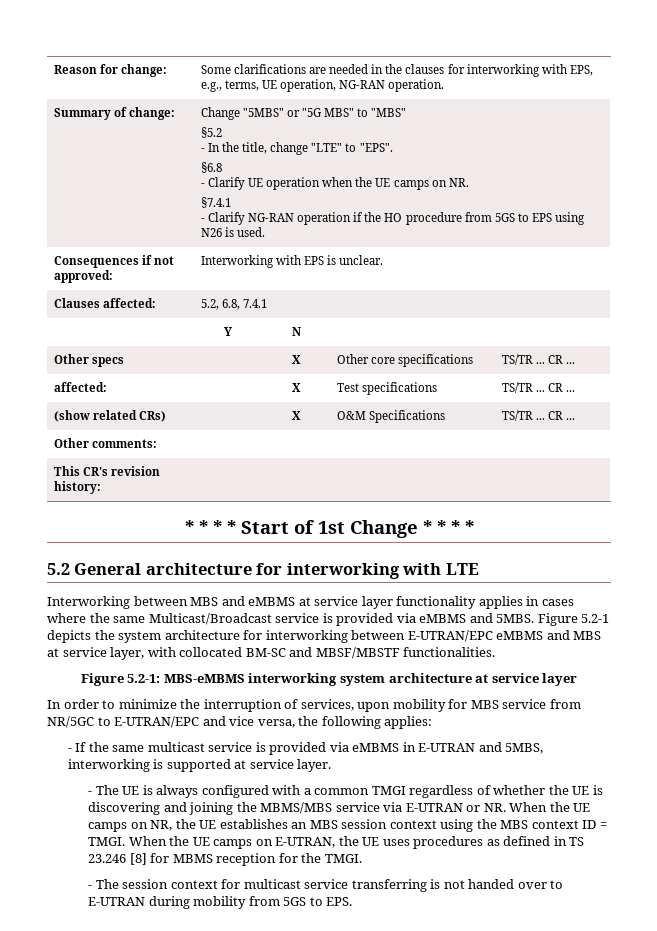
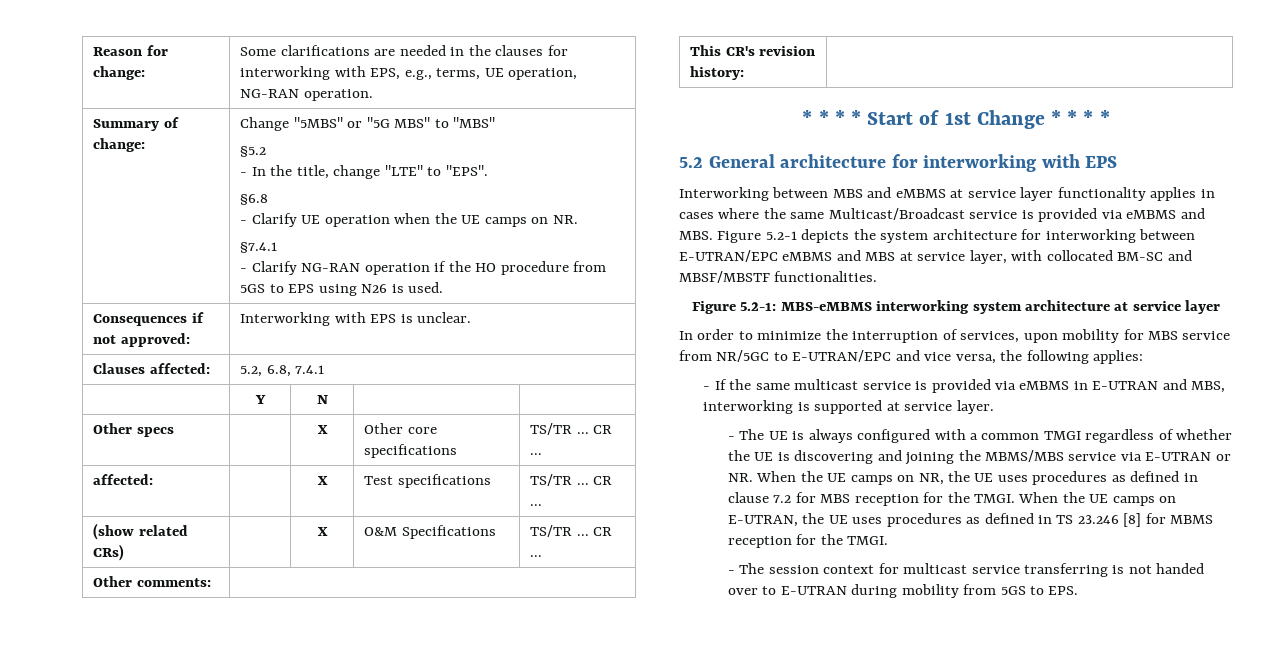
- 5.2 General architecture for interworking with LTE
+ 5.2 General architecture for interworking with EPS
- Interworking between MBS and eMBMS at service layer functionality applies in cases where the same Multicast/Broadcast service is provided via eMBMS and 5MBS. Figure 5.2-1 depicts the system architecture for interworking between E-UTRAN/EPC eMBMS and MBS at service layer, with collocated BM-SC and MBSF/MBSTF functionalities.
+ Interworking between MBS and eMBMS at service layer functionality applies in cases where the same Multicast/Broadcast service is provided via eMBMS and MBS. Figure 5.2-1 depicts the system architecture for interworking between E-UTRAN/EPC eMBMS and MBS at service layer, with collocated BM-SC and MBSF/MBSTF functionalities.
- - If the same multicast service is provided via eMBMS in E-UTRAN and 5MBS, interworking is supported at service layer.
+ - If the same multicast service is provided via eMBMS in E-UTRAN and MBS, interworking is supported at service layer.
- - The UE is always configured with a common TMGI regardless of whether the UE is discovering and joining the MBMS/MBS service via E-UTRAN or NR. When the UE camps on NR, the UE establishes an MBS session context using the MBS context ID = TMGI.
+ - The UE is always configured with a common TMGI regardless of whether the UE is discovering and joining the MBMS/MBS service via E-UTRAN or NR. When the UE camps on NR, the UE uses procedures as defined in clause 7.2 for MBS reception for the TMGI.

